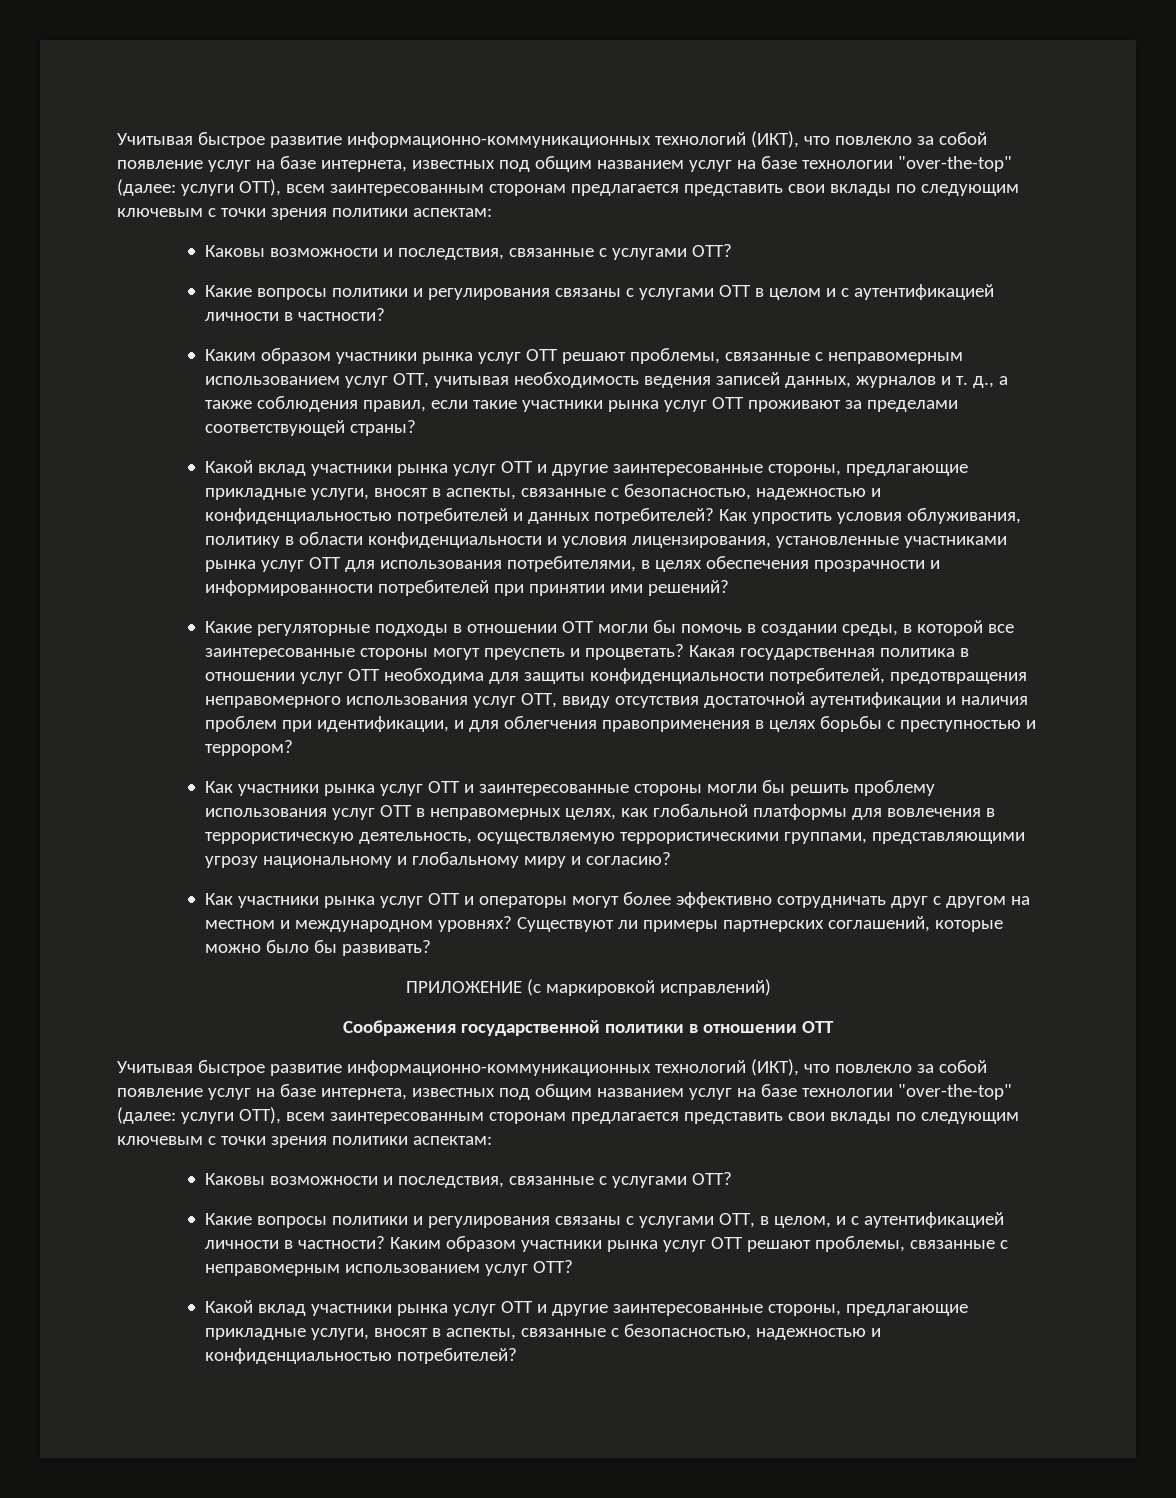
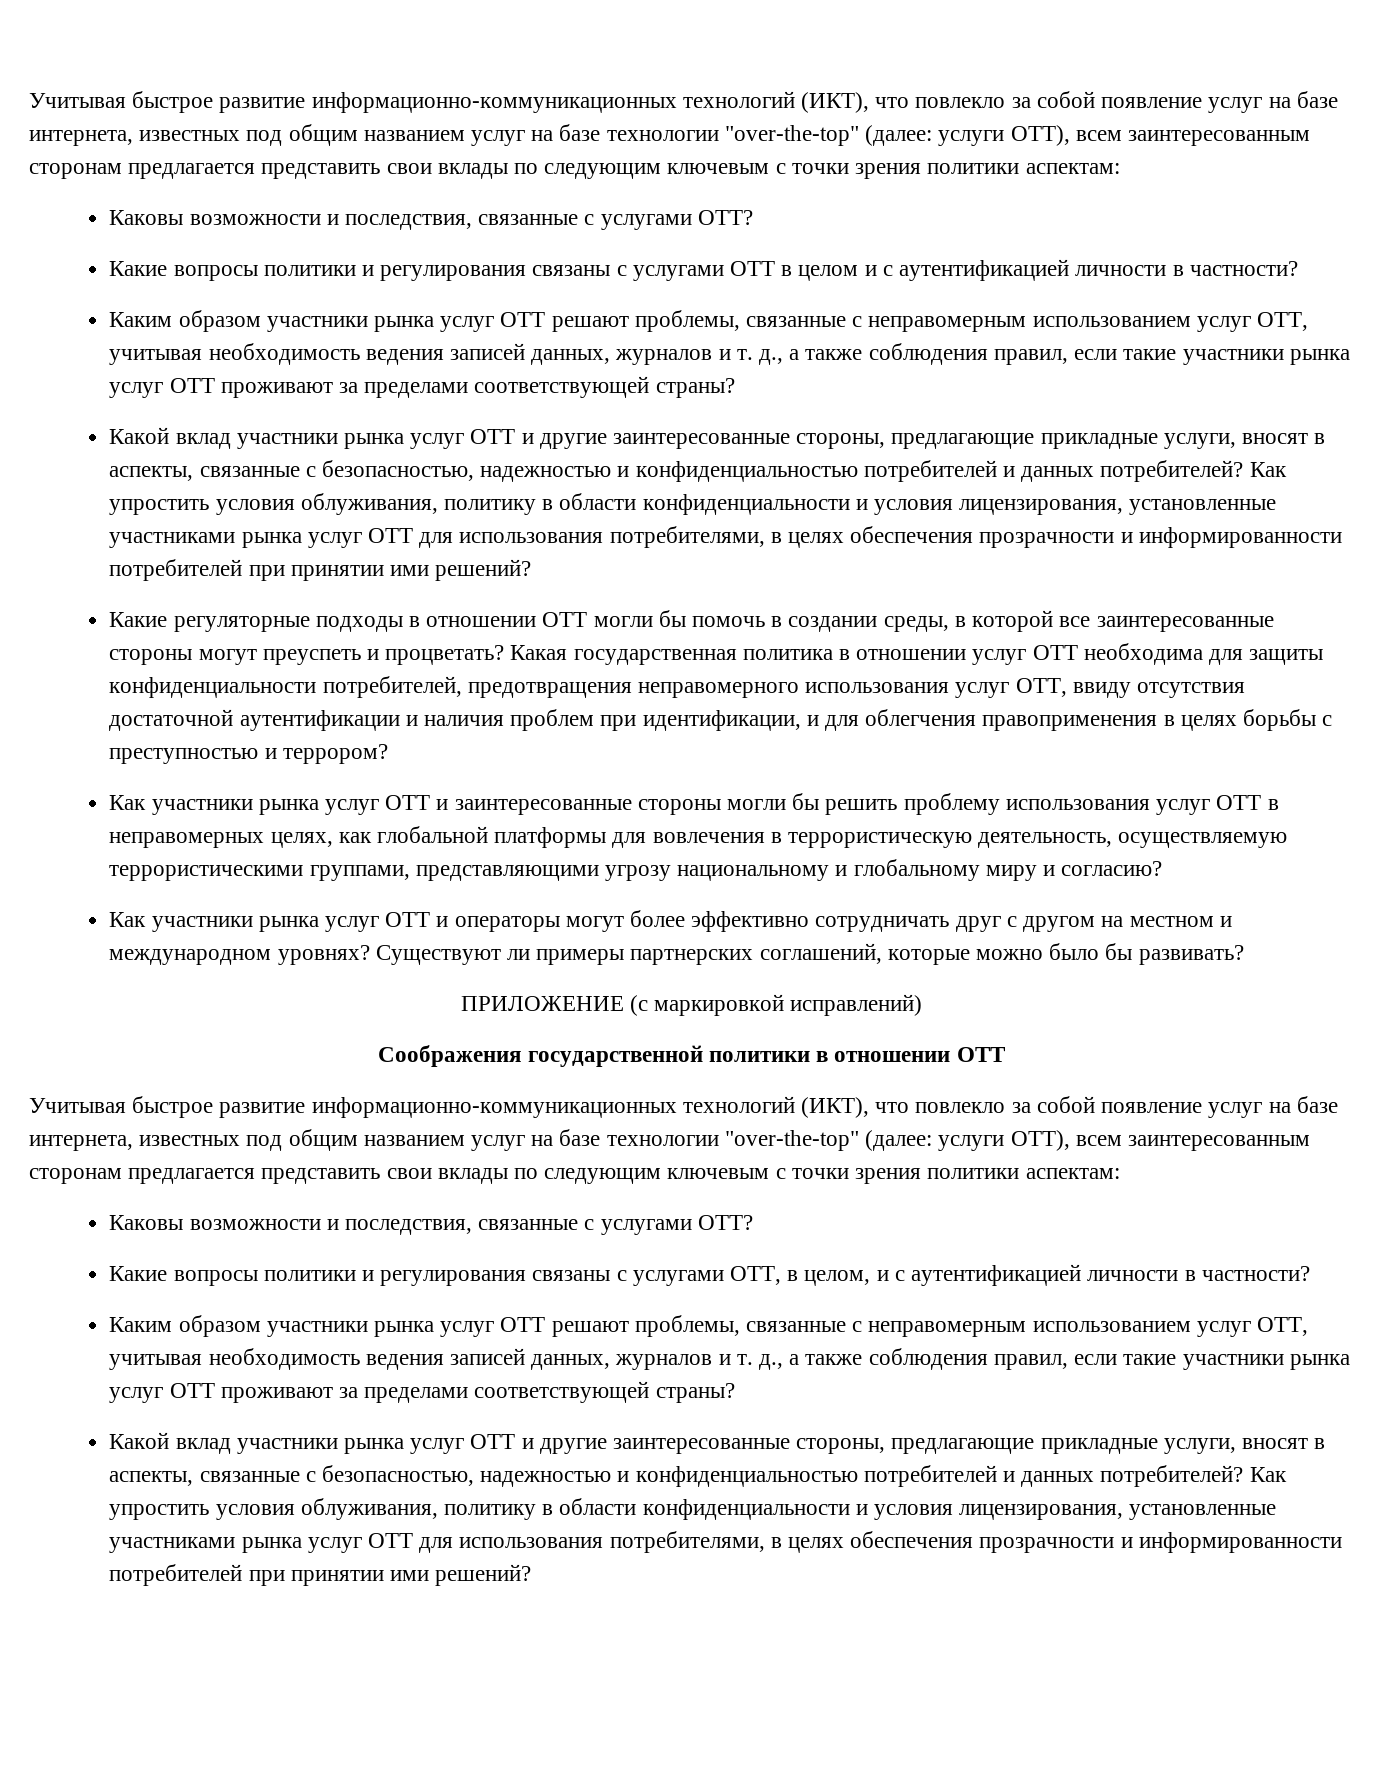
- Какие вопросы политики и регулирования связаны с услугами OTT, в целом, и с аутентификацией личности в частности? Каким образом участники рынка услуг OTT решают проблемы, связанные с неправомерным использованием услуг OTT?
- Какой вклад участники рынка услуг OTT и другие заинтересованные стороны, предлагающие прикладные услуги, вносят в аспекты, связанные с безопасностью, надежностью и конфиденциальностью потребителей?
+ Какие вопросы политики и регулирования связаны с услугами OTT, в целом, и с аутентификацией личности в частности?
+ Каким образом участники рынка услуг OTT решают проблемы, связанные с неправомерным использованием услуг OTT, учитывая необходимость ведения записей данных, журналов и т. д., а также соблюдения правил, если такие участники рынка услуг OTT проживают за пределами соответствующей страны?
+ Какой вклад участники рынка услуг OTT и другие заинтересованные стороны, предлагающие прикладные услуги, вносят в аспекты, связанные с безопасностью, надежностью и конфиденциальностью потребителей и данных потребителей? Как упростить условия облуживания, политику в области конфиденциальности и условия лицензирования, установленные участниками рынка услуг OTT для использования потребителями, в целях обеспечения прозрачности и информированности потребителей при принятии ими решений?

